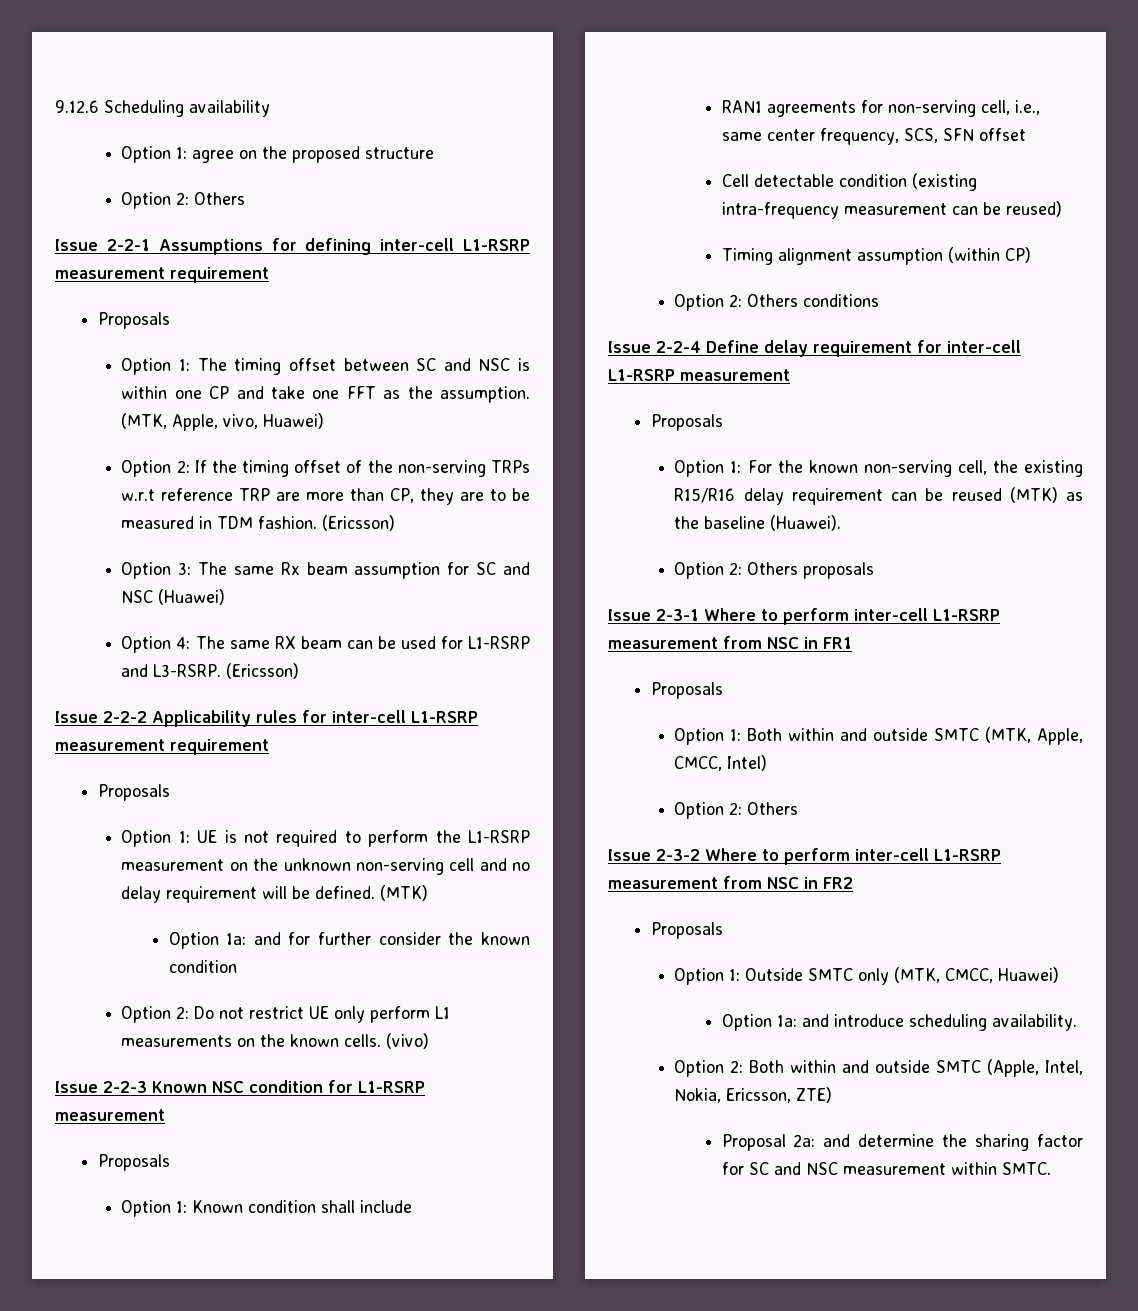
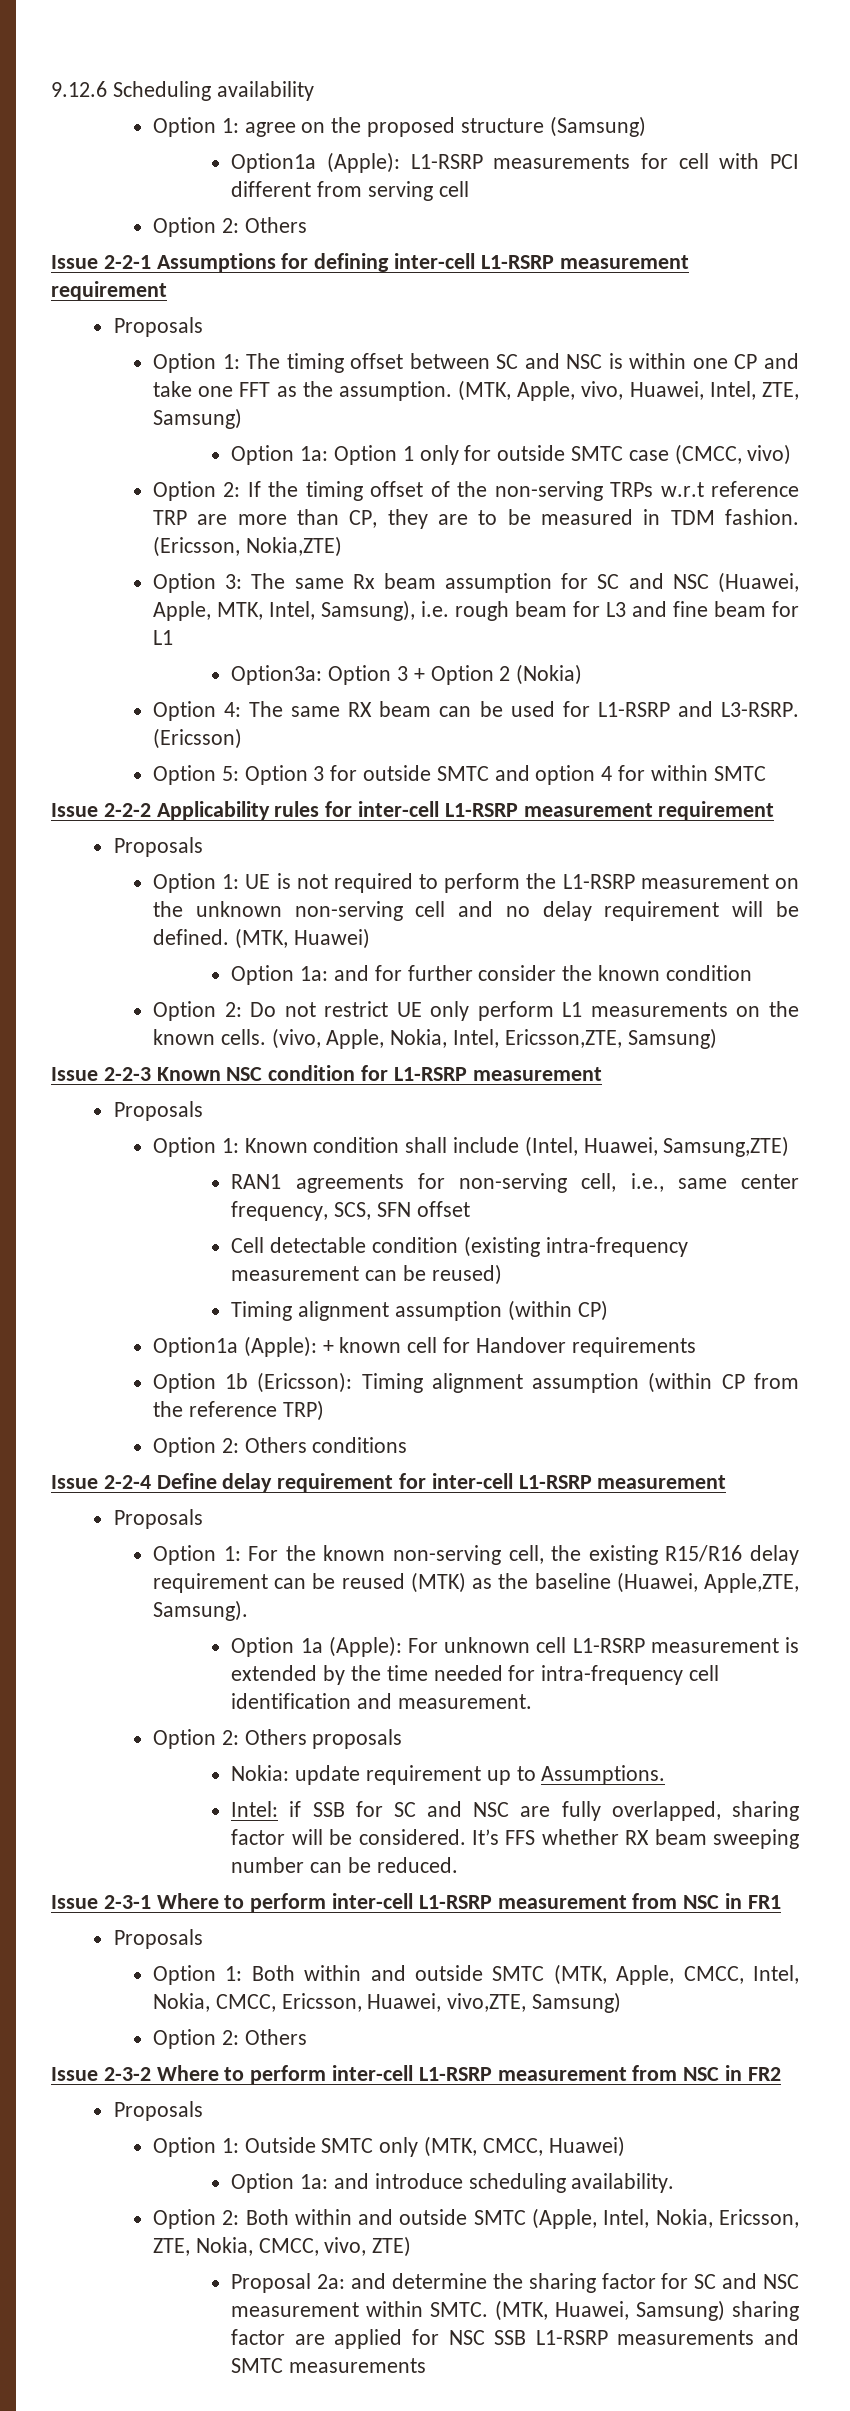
- Option 1: agree on the proposed structure
+ Option 1: agree on the proposed structure (Samsung)
+ Option1a (Apple): L1-RSRP measurements for cell with PCI different from serving cell
- (MTK, Apple, vivo, Huawei)
+ (MTK, Apple, vivo, Huawei, Intel, ZTE, Samsung)
+ Option 1a: Option 1 only for outside SMTC case (CMCC, vivo)
- Option 2: If the timing offset of the non-serving TRPs w.r.t reference TRP are more than CP, they are to be measured in TDM fashion. (Ericsson)
+ Option 2: If the timing offset of the non-serving TRPs w.r.t reference TRP are more than CP, they are to be measured in TDM fashion. (Ericsson, Nokia,ZTE)
- Option 3: The same Rx beam assumption for SC and NSC (Huawei)
+ Option 3: The same Rx beam assumption for SC and NSC (Huawei, Apple, MTK, Intel, Samsung), i.e. rough beam for L3 and fine beam for L1
+ Option3a: Option 3 + Option 2 (Nokia)
+ Option 5: Option 3 for outside SMTC and option 4 for within SMTC
- Option 1: UE is not required to perform the L1-RSRP measurement on the unknown non-serving cell and no delay requirement will be defined. (MTK)
+ Option 1: UE is not required to perform the L1-RSRP measurement on the unknown non-serving cell and no delay requirement will be defined. (MTK, Huawei)
- (vivo)
+ (vivo, Apple, Nokia, Intel, Ericsson,ZTE, Samsung)
- Option 1: Known condition shall include
+ Option 1: Known condition shall include (Intel, Huawei, Samsung,ZTE)
+ Option1a (Apple): + known cell for Handover requirements
+ Option 1b (Ericsson): Timing alignment assumption (within CP from the reference TRP)
- Option 1: For the known non-serving cell, the existing R15/R16 delay requirement can be reused (MTK) as the baseline (Huawei).
+ Option 1: For the known non-serving cell, the existing R15/R16 delay requirement can be reused (MTK) as the baseline (Huawei, Apple,ZTE, Samsung).
+ Option 1a (Apple): For unknown cell L1-RSRP measurement is extended by the time needed for intra-frequency cell identification and measurement.
  Option 2: Others proposals
+ Nokia: update requirement up to Assumptions.
+ Intel: if SSB for SC and NSC are fully overlapped, sharing factor will be considered. It’s FFS whether RX beam sweeping number can be reduced.
- Option 1: Both within and outside SMTC (MTK, Apple, CMCC, Intel)
+ Option 1: Both within and outside SMTC (MTK, Apple, CMCC, Intel, Nokia, CMCC, Ericsson, Huawei, vivo,ZTE, Samsung)
- Option 2: Both within and outside SMTC (Apple, Intel, Nokia, Ericsson, ZTE)
+ Option 2: Both within and outside SMTC (Apple, Intel, Nokia, Ericsson, ZTE, Nokia, CMCC, vivo, ZTE)
+ (MTK, Huawei, Samsung) sharing factor are applied for NSC SSB L1-RSRP measurements and SMTC measurements

